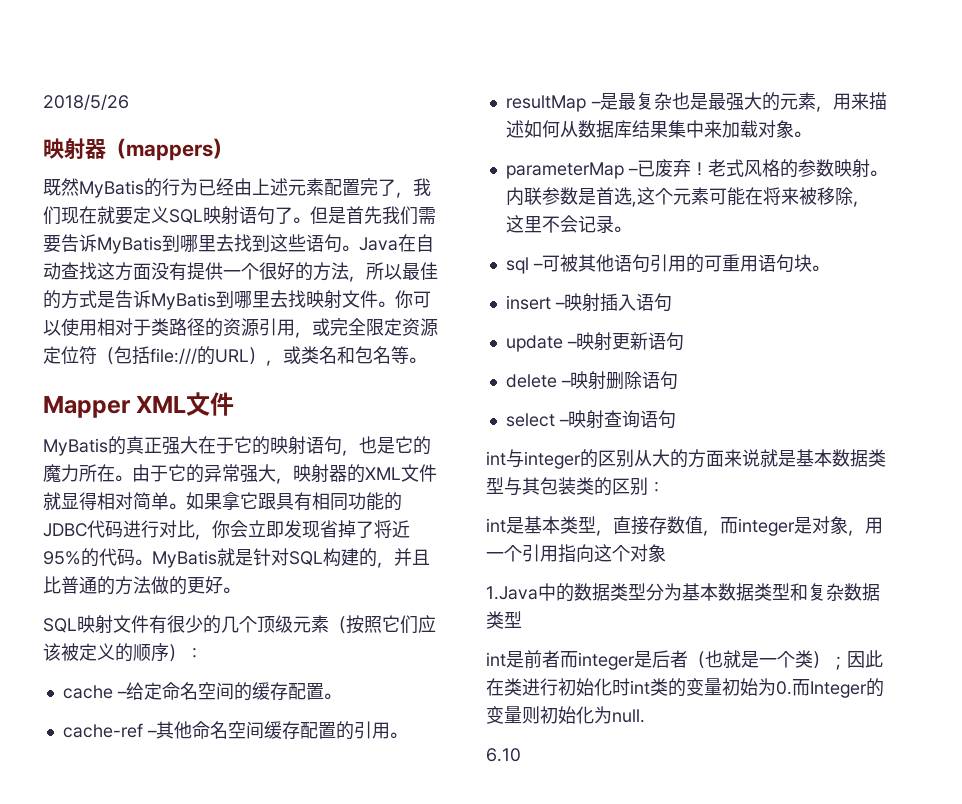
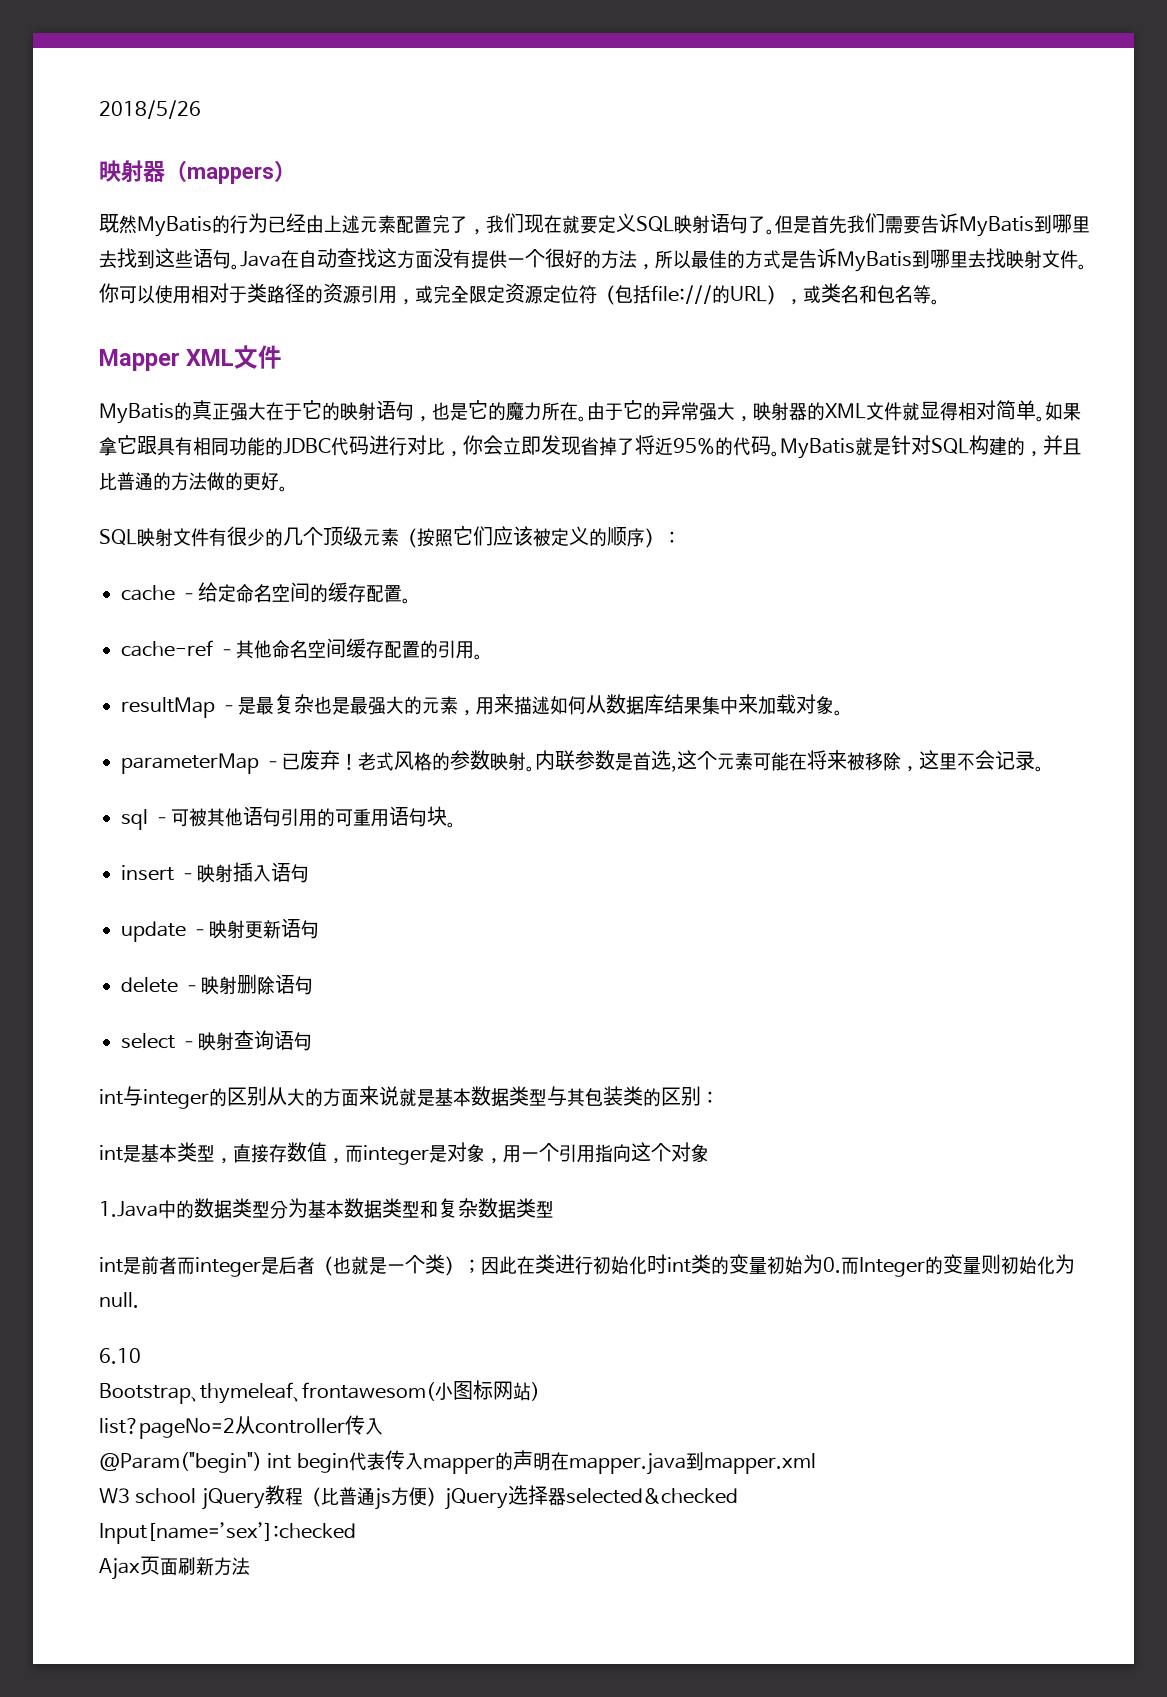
+ Bootstrap、thymeleaf、frontawesom(小图标网站)
+ list?pageNo=2从controller传入
+ @Param("begin") int begin代表传入mapper的声明在mapper.java到mapper.xml
+ W3 school jQuery教程（比普通js方便）jQuery选择器selected&checked
+ Input[name=’sex’]:checked
+ Ajax页面刷新方法

